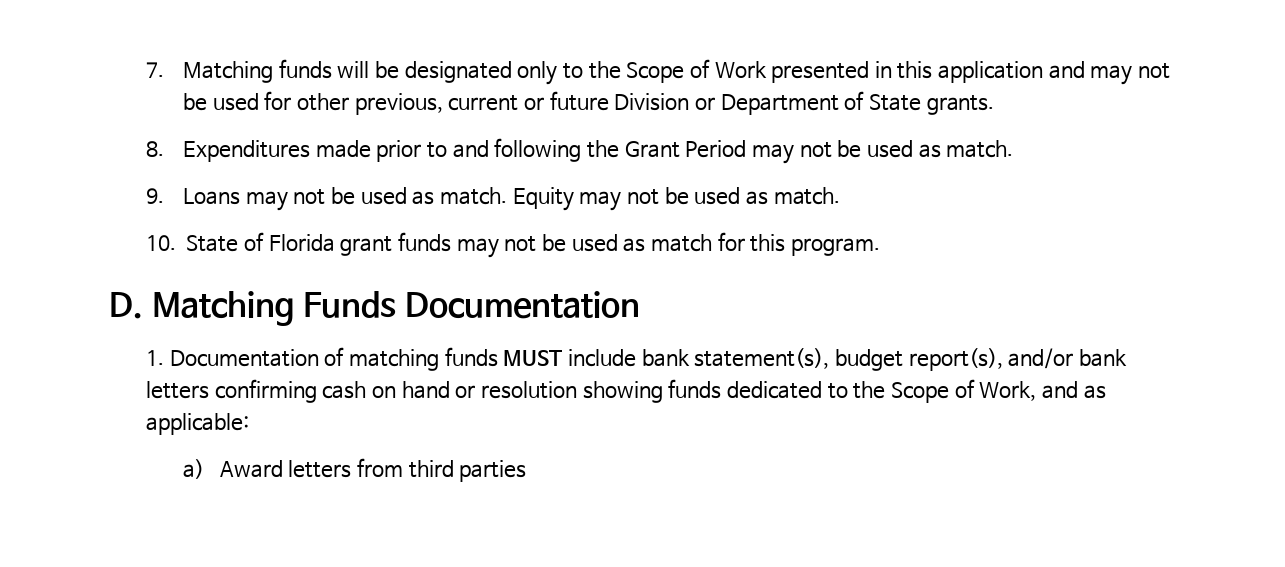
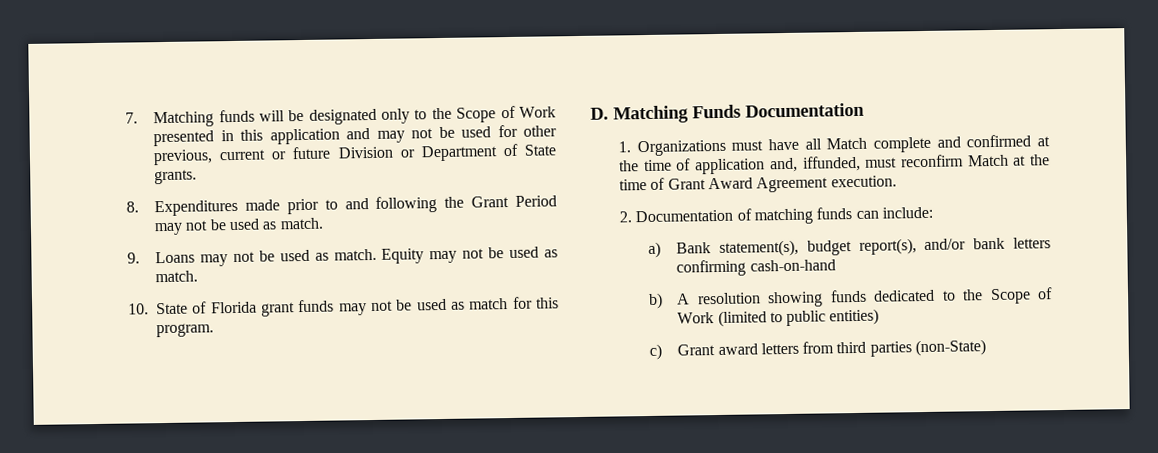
- 1. Documentation of matching funds MUST include bank statement(s), budget report(s), and/or bank letters confirming cash on hand or resolution showing funds dedicated to the Scope of Work, and as applicable:
- a) Award letters from third parties
+ 1. Organizations must have all Match complete and confirmed at the time of application and, iffunded, must reconfirm Match at the time of Grant Award Agreement execution.
+ 2. Documentation of matching funds can include:
+ a) Bank statement(s), budget report(s), and/or bank letters confirming cash-on-hand
+ b) A resolution showing funds dedicated to the Scope of Work (limited to public entities)
+ c) Grant award letters from third parties (non-State)

